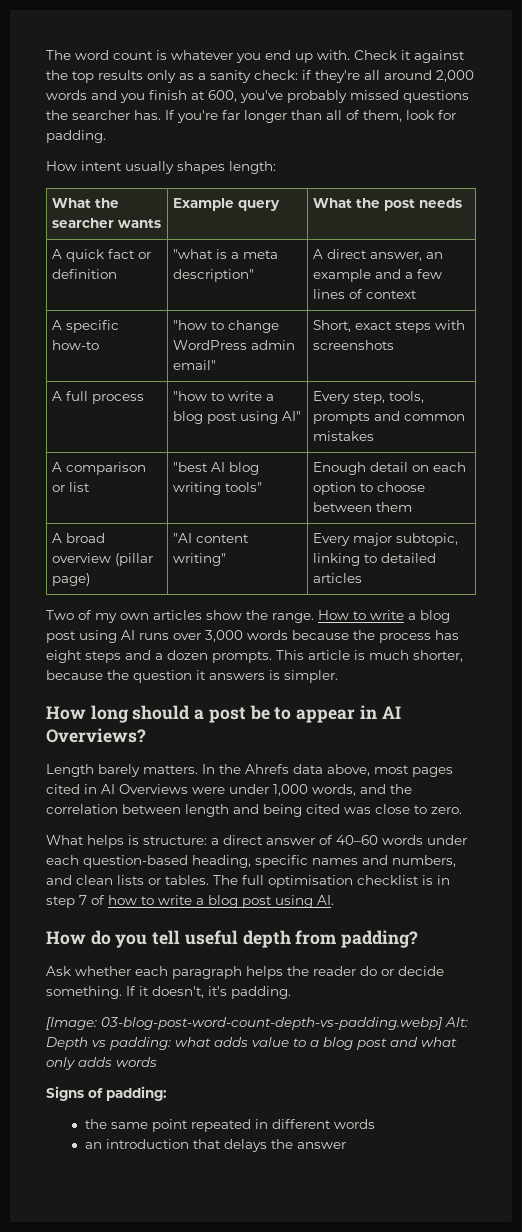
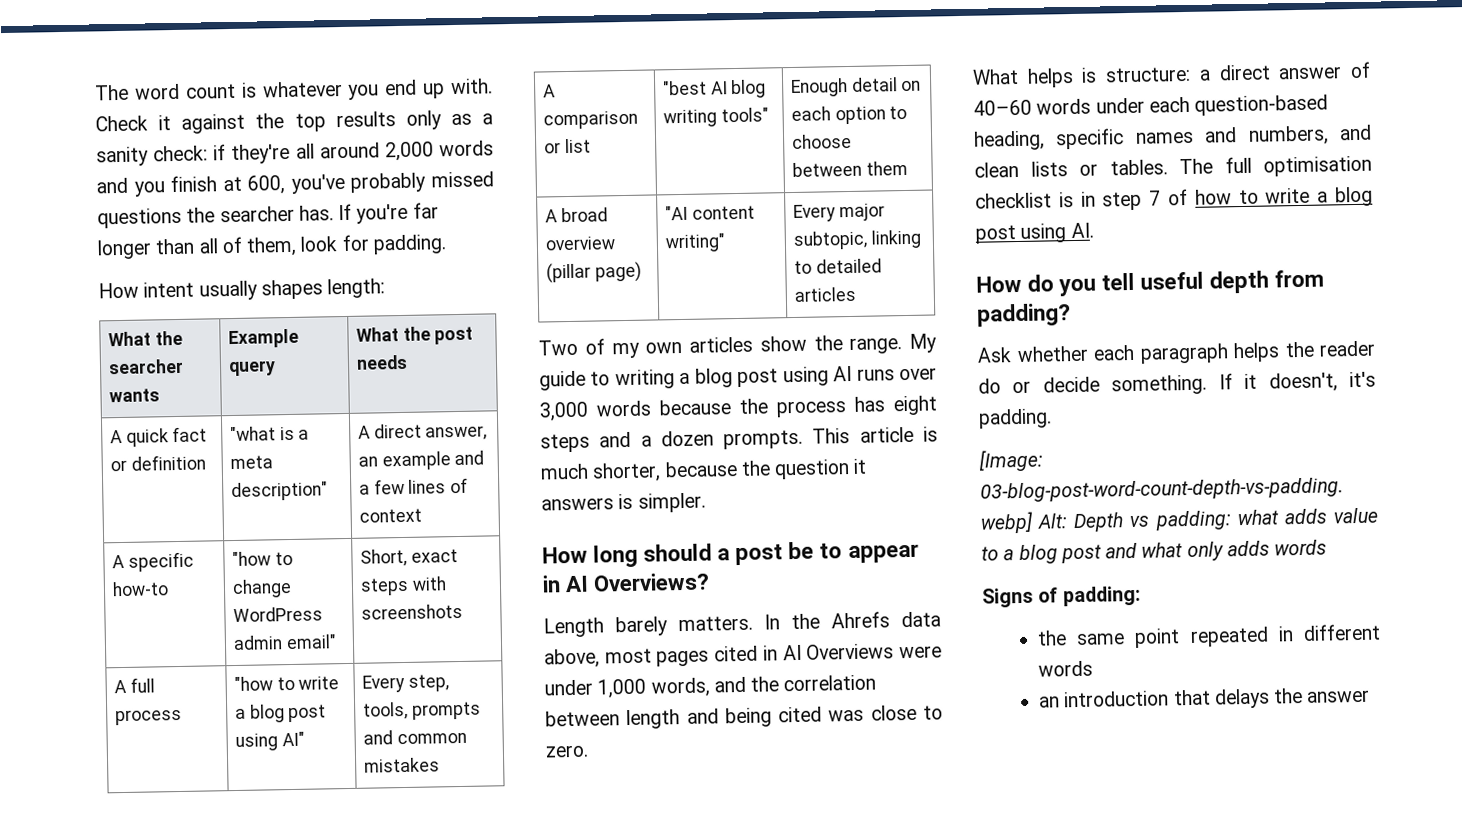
- How to write a blog post using AI runs over 3,000 words because the process has eight steps and a dozen prompts.
+ My guide to writing a blog post using AI runs over 3,000 words because the process has eight steps and a dozen prompts.

